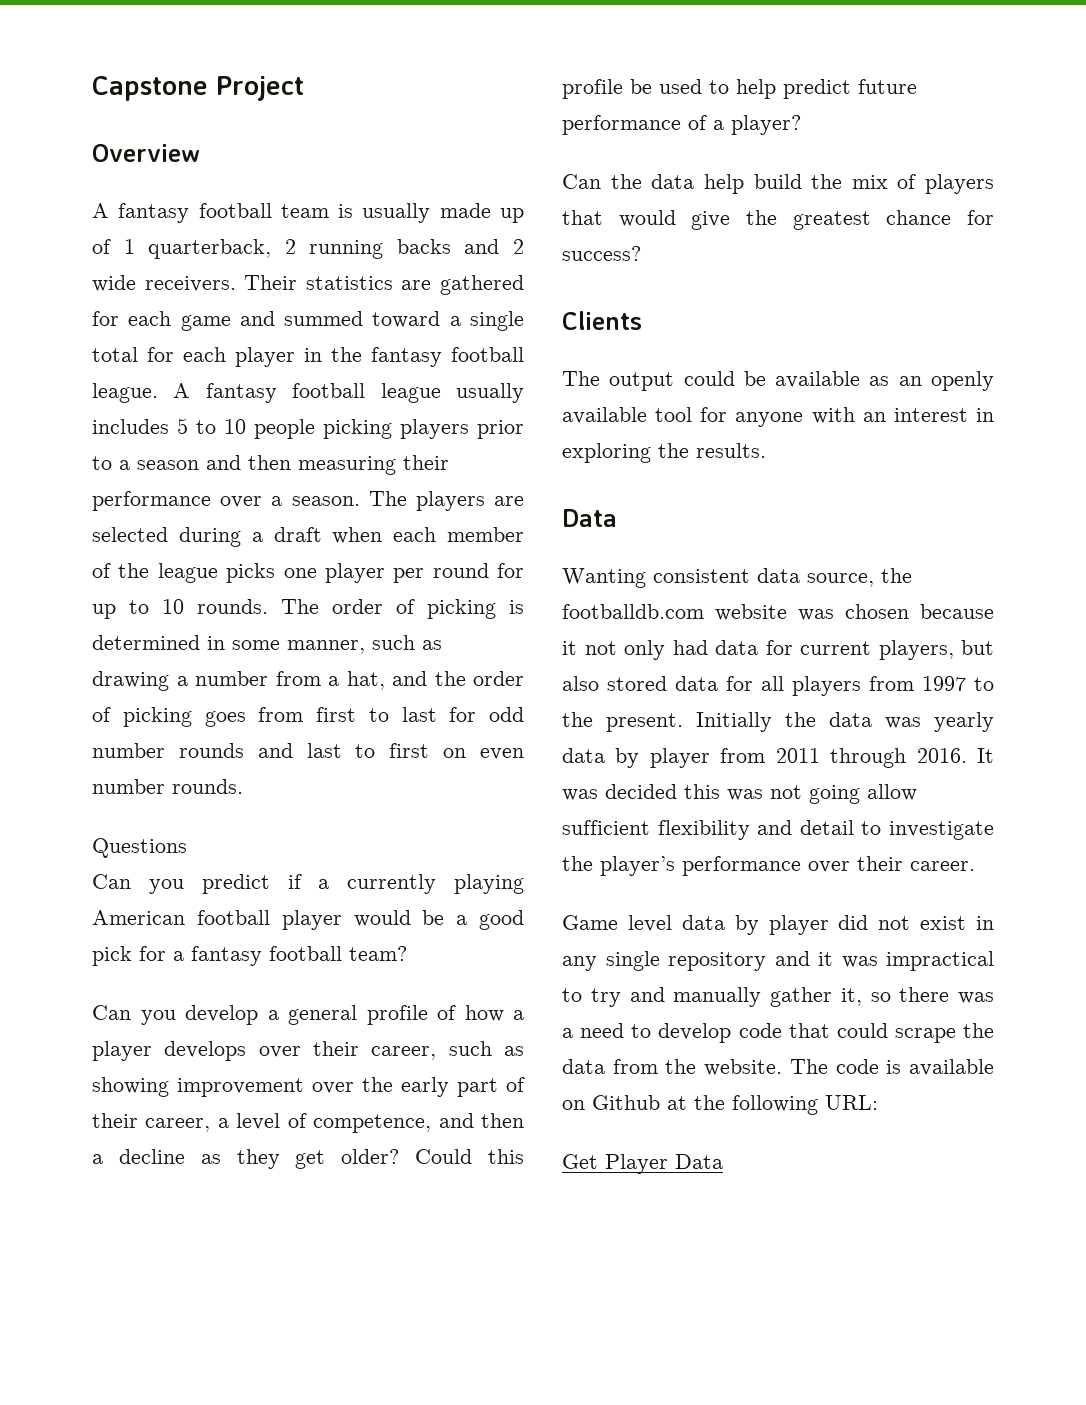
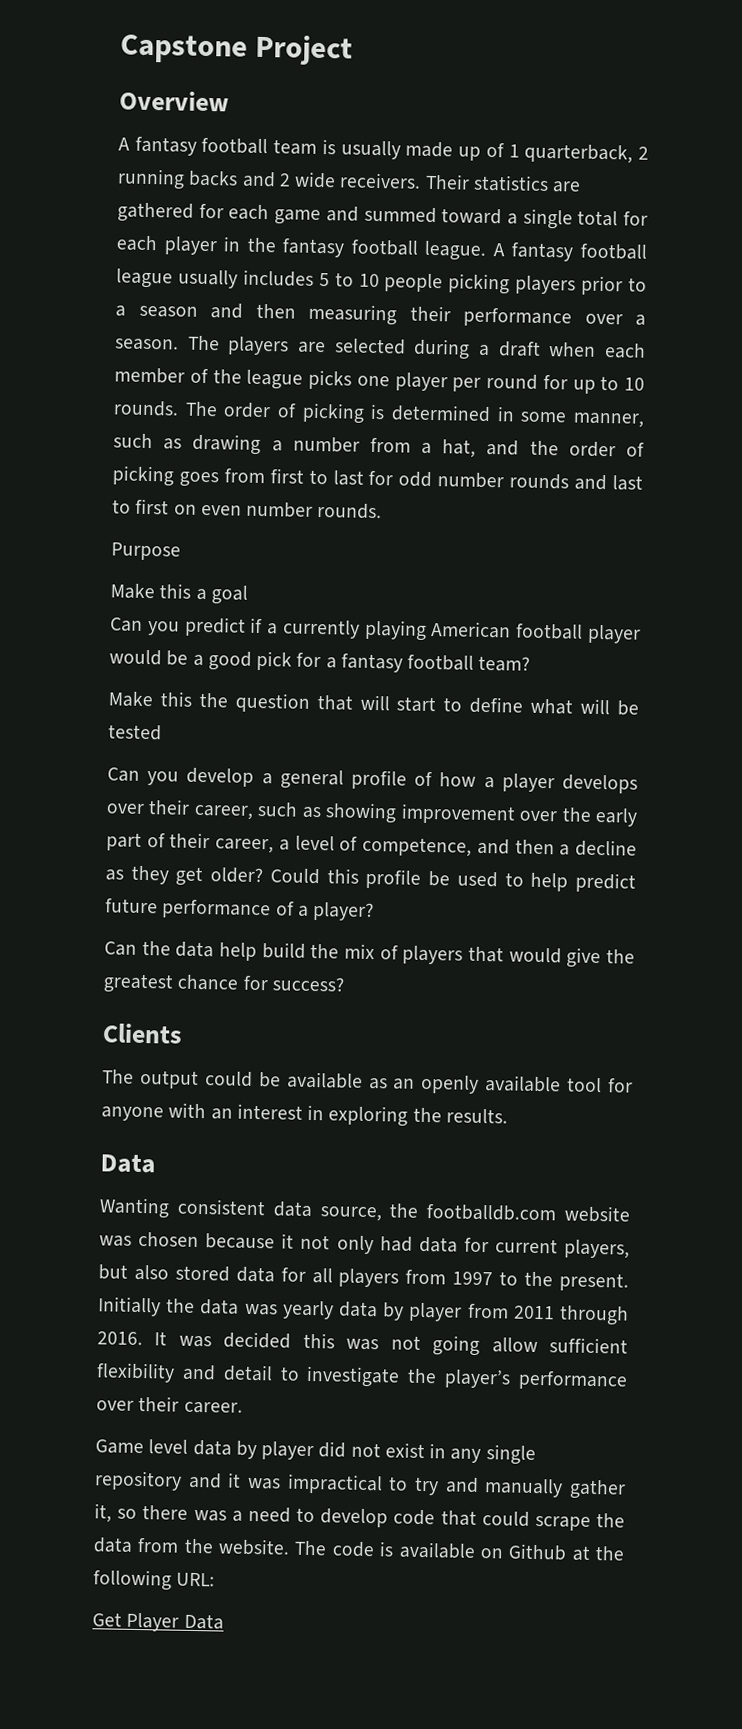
- Questions
+ Purpose
+ Make this a goal
+ Make this the question that will start to define what will be tested

